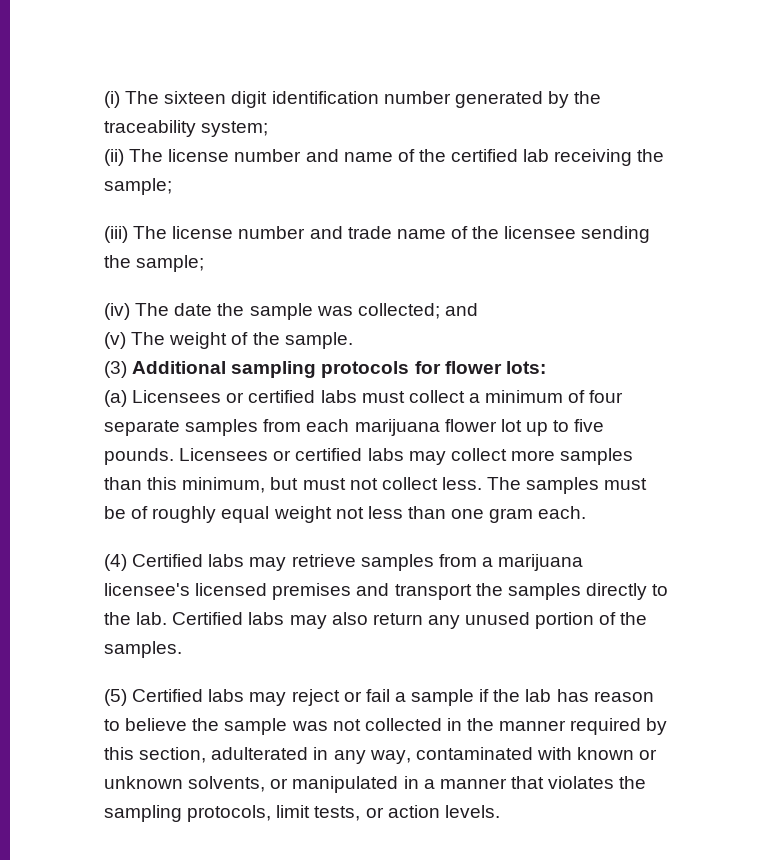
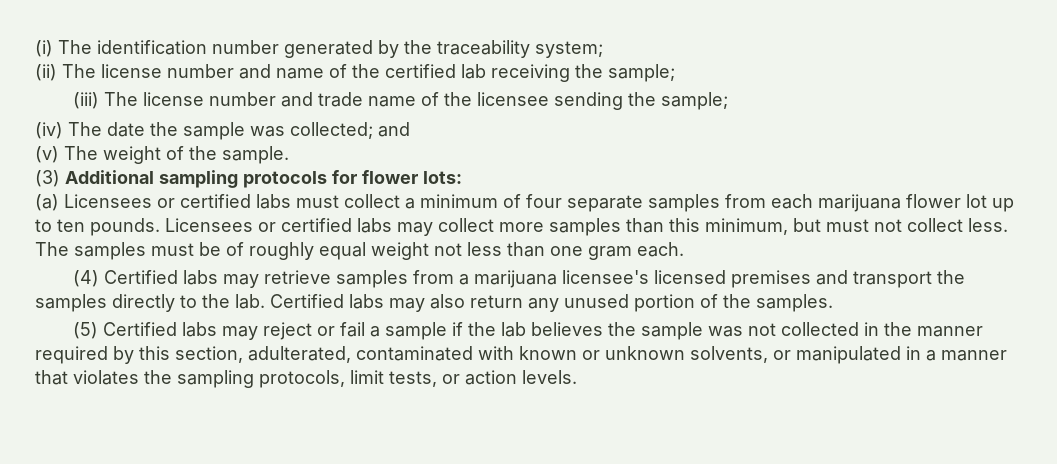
- (i) The sixteen digit identification number generated by the traceability system;
+ (i) The identification number generated by the traceability system;
- (a) Licensees or certified labs must collect a minimum of four separate samples from each marijuana flower lot up to five pounds.
+ (a) Licensees or certified labs must collect a minimum of four separate samples from each marijuana flower lot up to ten pounds.
- (5) Certified labs may reject or fail a sample if the lab has reason to believe the sample was not collected in the manner required by this section, adulterated in any way, contaminated with known or unknown solvents, or manipulated in a manner that violates the sampling protocols, limit tests, or action levels.
+ (5) Certified labs may reject or fail a sample if the lab believes the sample was not collected in the manner required by this section, adulterated, contaminated with known or unknown solvents, or manipulated in a manner that violates the sampling protocols, limit tests, or action levels.

